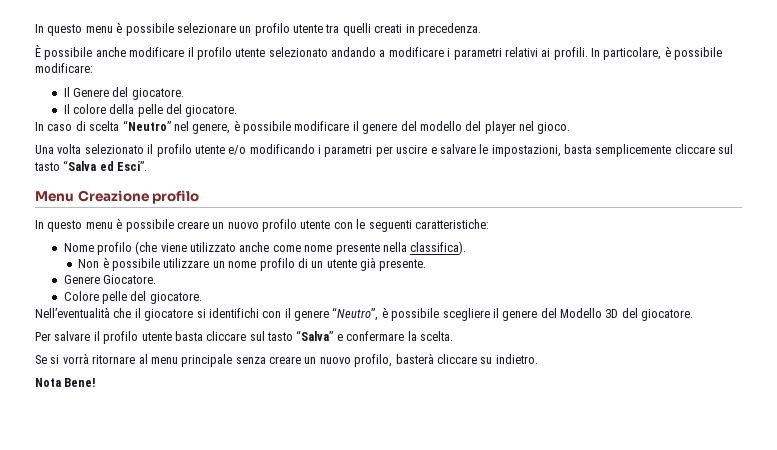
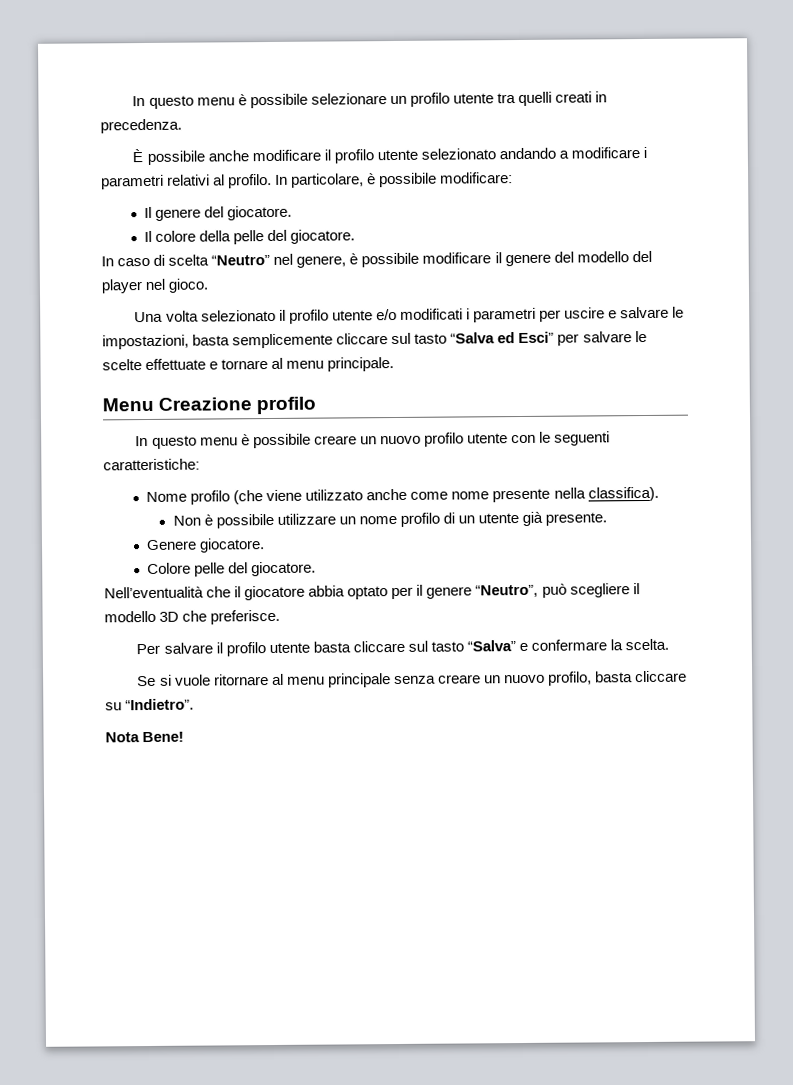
- È possibile anche modificare il profilo utente selezionato andando a modificare i parametri relativi ai profili.
+ È possibile anche modificare il profilo utente selezionato andando a modificare i parametri relativi al profilo.
- Il Genere del giocatore.
+ Il genere del giocatore.
- Una volta selezionato il profilo utente e/o modificando i parametri per uscire e salvare le impostazioni, basta semplicemente cliccare sul tasto “Salva ed Esci”.
+ Una volta selezionato il profilo utente e/o modificati i parametri per uscire e salvare le impostazioni, basta semplicemente cliccare sul tasto “Salva ed Esci” per salvare le scelte effettuate e tornare al menu principale.
- Genere Giocatore.
+ Genere giocatore.
- Nell’eventualità che il giocatore si identifichi con il genere “Neutro”, è possibile scegliere il genere del Modello 3D del giocatore.
+ Nell’eventualità che il giocatore abbia optato per il genere “Neutro”, può scegliere il modello 3D che preferisce.
- Se si vorrà ritornare al menu principale senza creare un nuovo profilo, basterà cliccare su indietro.
+ Se si vuole ritornare al menu principale senza creare un nuovo profilo, basta cliccare su “Indietro”.

